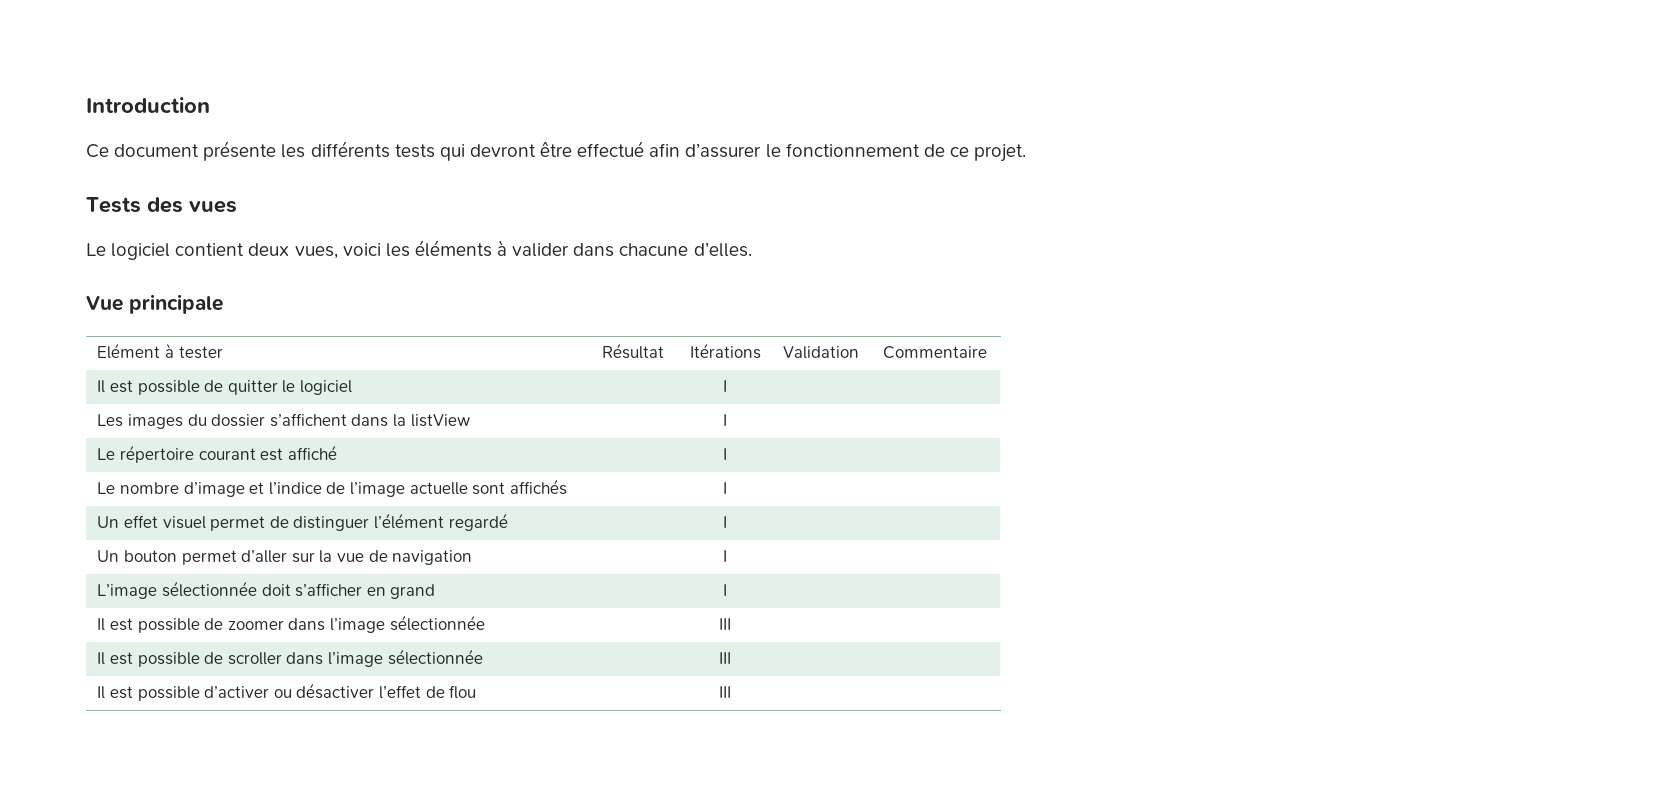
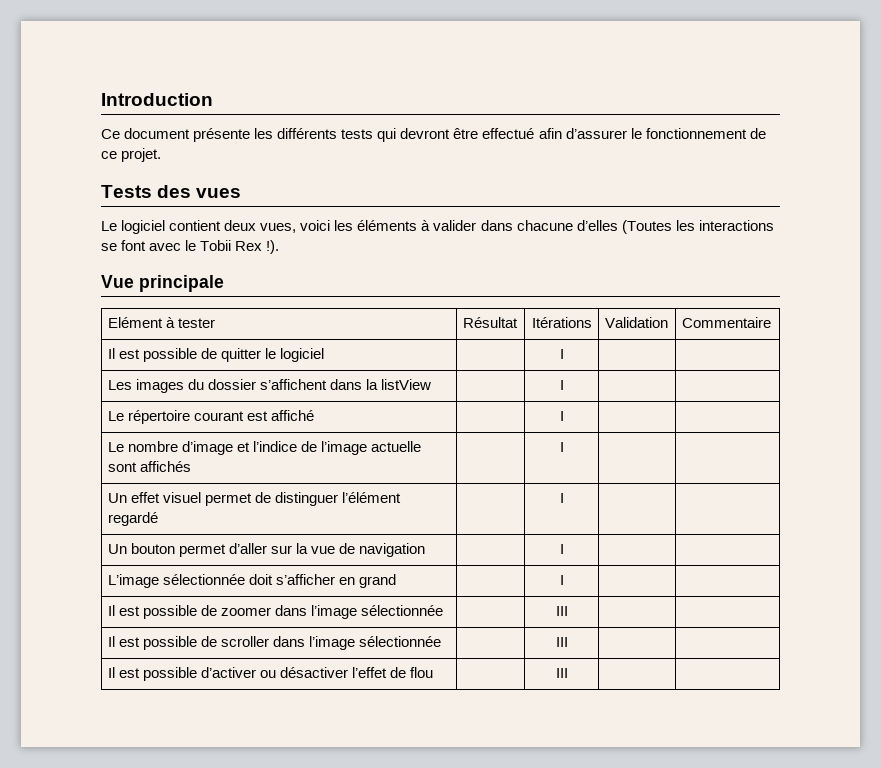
- Le logiciel contient deux vues, voici les éléments à valider dans chacune d’elles.
+ Le logiciel contient deux vues, voici les éléments à valider dans chacune d’elles (Toutes les interactions se font avec le Tobii Rex !).

